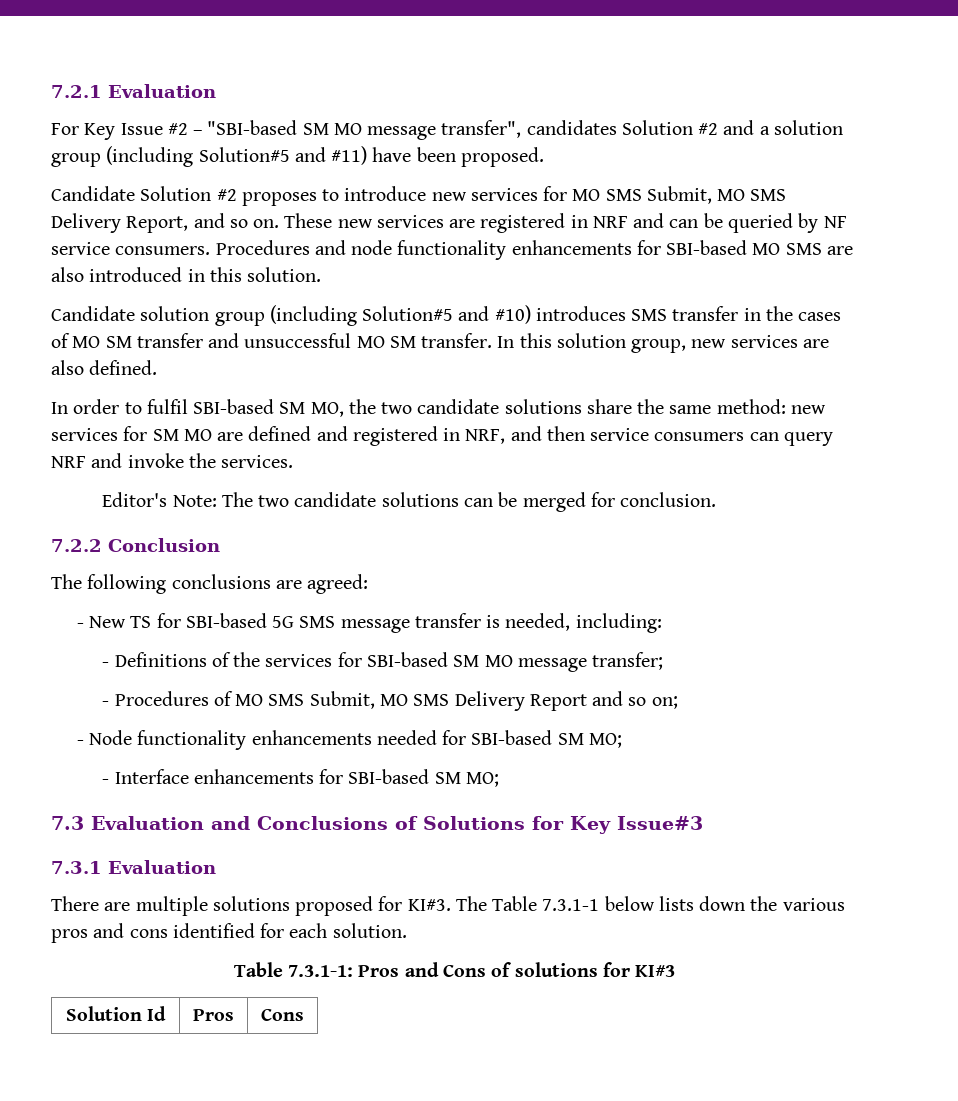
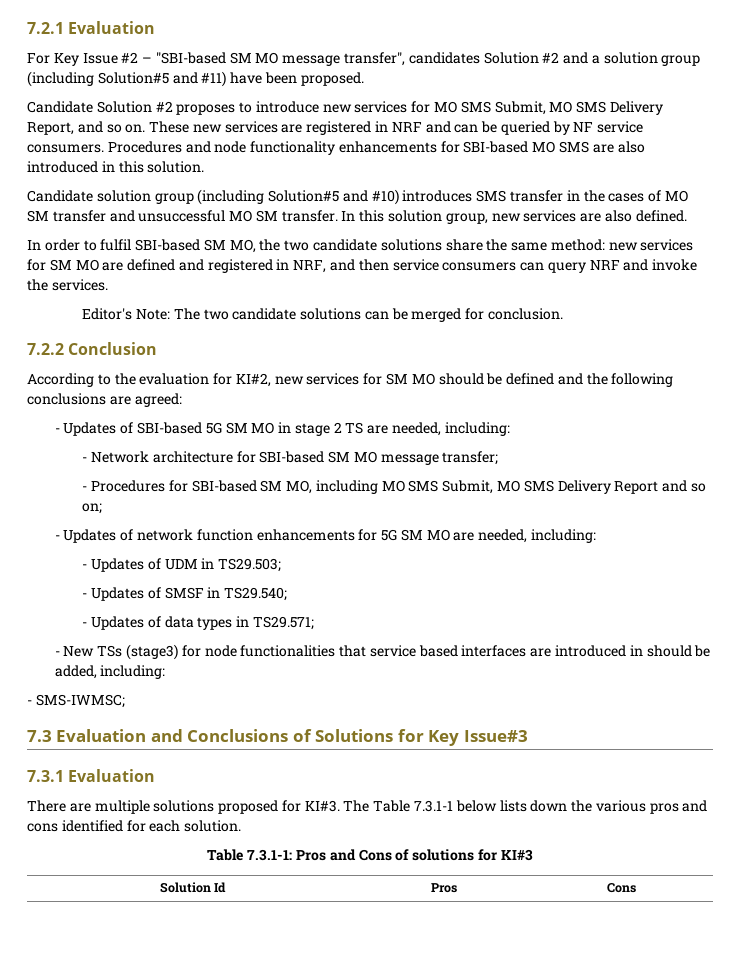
- The following conclusions are agreed:
+ According to the evaluation for KI#2, new services for SM MO should be defined and the following conclusions are agreed:
- - New TS for SBI-based 5G SMS message transfer is needed, including:
- - Definitions of the services for SBI-based SM MO message transfer;
+ - Updates of SBI-based 5G SM MO in stage 2 TS are needed, including:
+ - Network architecture for SBI-based SM MO message transfer;
- - Procedures of MO SMS Submit, MO SMS Delivery Report and so on;
+ - Procedures for SBI-based SM MO, including MO SMS Submit, MO SMS Delivery Report and so on;
- - Node functionality enhancements needed for SBI-based SM MO;
- - Interface enhancements for SBI-based SM MO;
+ - Updates of network function enhancements for 5G SM MO are needed, including:
+ - Updates of UDM in TS29.503;
+ - Updates of SMSF in TS29.540;
+ - Updates of data types in TS29.571;
+ - New TSs (stage3) for node functionalities that service based interfaces are introduced in should be added, including:
+ - SMS-IWMSC;

